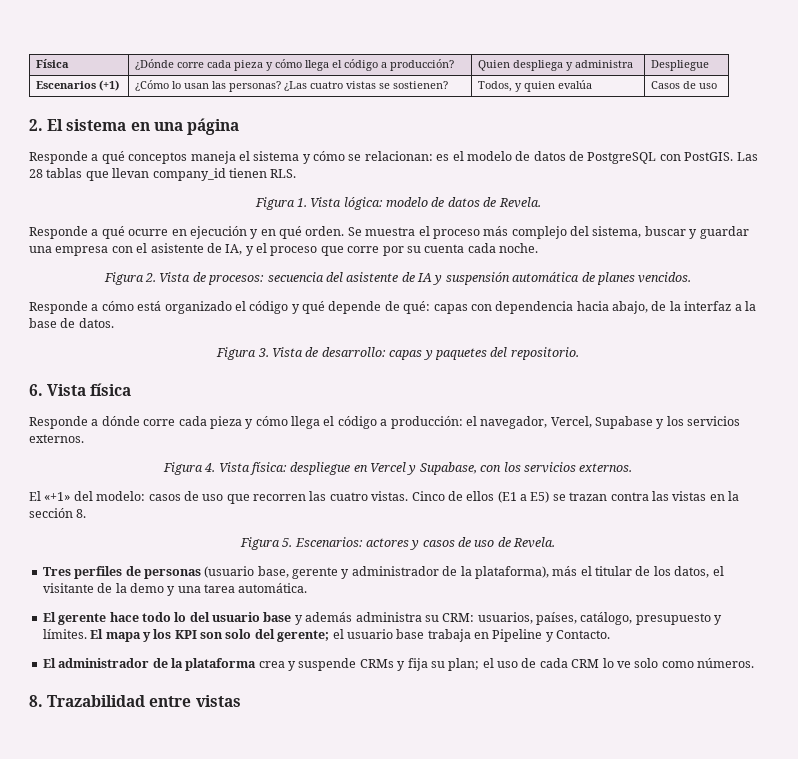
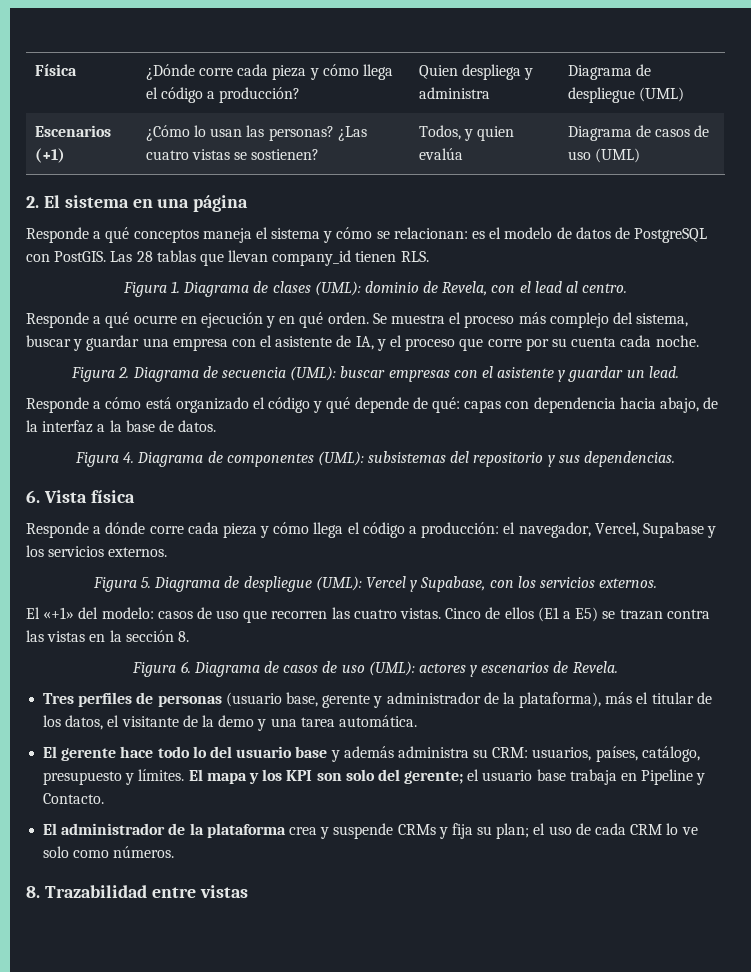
- Física | ¿Dónde corre cada pieza y cómo llega el código a producción? | Quien despliega y administra | Despliegue
+ Física | ¿Dónde corre cada pieza y cómo llega el código a producción? | Quien despliega y administra | Diagrama de despliegue (UML)
- Escenarios (+1) | ¿Cómo lo usan las personas? ¿Las cuatro vistas se sostienen? | Todos, y quien evalúa | Casos de uso
+ Escenarios (+1) | ¿Cómo lo usan las personas? ¿Las cuatro vistas se sostienen? | Todos, y quien evalúa | Diagrama de casos de uso (UML)
- Figura 1. Vista lógica: modelo de datos de Revela.
+ Figura 1. Diagrama de clases (UML): dominio de Revela, con el lead al centro.
- Figura 2. Vista de procesos: secuencia del asistente de IA y suspensión automática de planes vencidos.
+ Figura 2. Diagrama de secuencia (UML): buscar empresas con el asistente y guardar un lead.
- Figura 3. Vista de desarrollo: capas y paquetes del repositorio.
+ Figura 4. Diagrama de componentes (UML): subsistemas del repositorio y sus dependencias.
- Figura 4. Vista física: despliegue en Vercel y Supabase, con los servicios externos.
+ Figura 5. Diagrama de despliegue (UML): Vercel y Supabase, con los servicios externos.
- Figura 5. Escenarios: actores y casos de uso de Revela.
+ Figura 6. Diagrama de casos de uso (UML): actores y escenarios de Revela.

